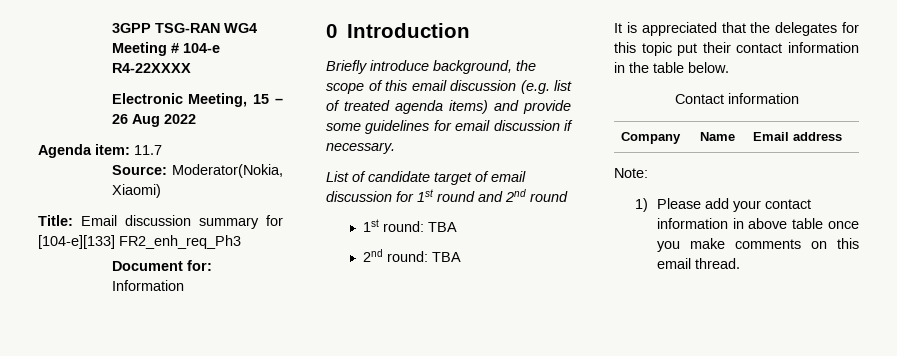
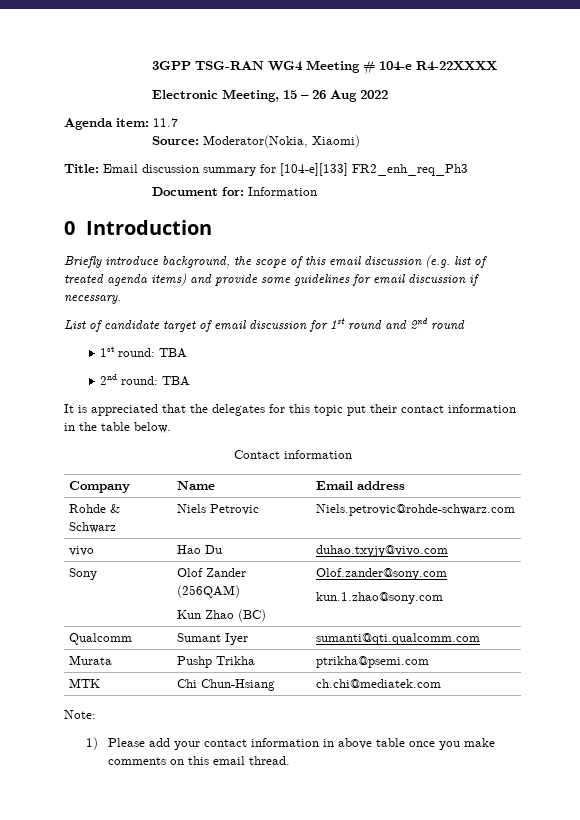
+ Rohde & Schwarz | Niels Petrovic | Niels.petrovic@rohde-schwarz.com
+ vivo | Hao Du | duhao.txyjy@vivo.com
+ Sony | Olof Zander (256QAM)
+ Kun Zhao (BC) | Olof.zander@sony.com
+ kun.1.zhao@sony.com
+ Qualcomm | Sumant Iyer | sumanti@qti.qualcomm.com
+ Murata | Pushp Trikha | ptrikha@psemi.com
+ MTK | Chi Chun-Hsiang | ch.chi@mediatek.com

